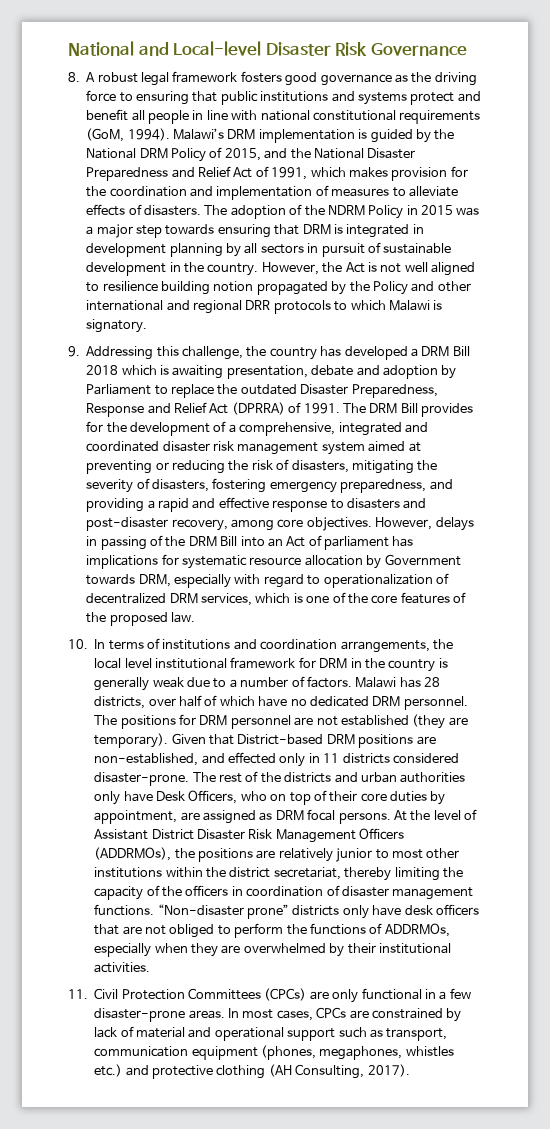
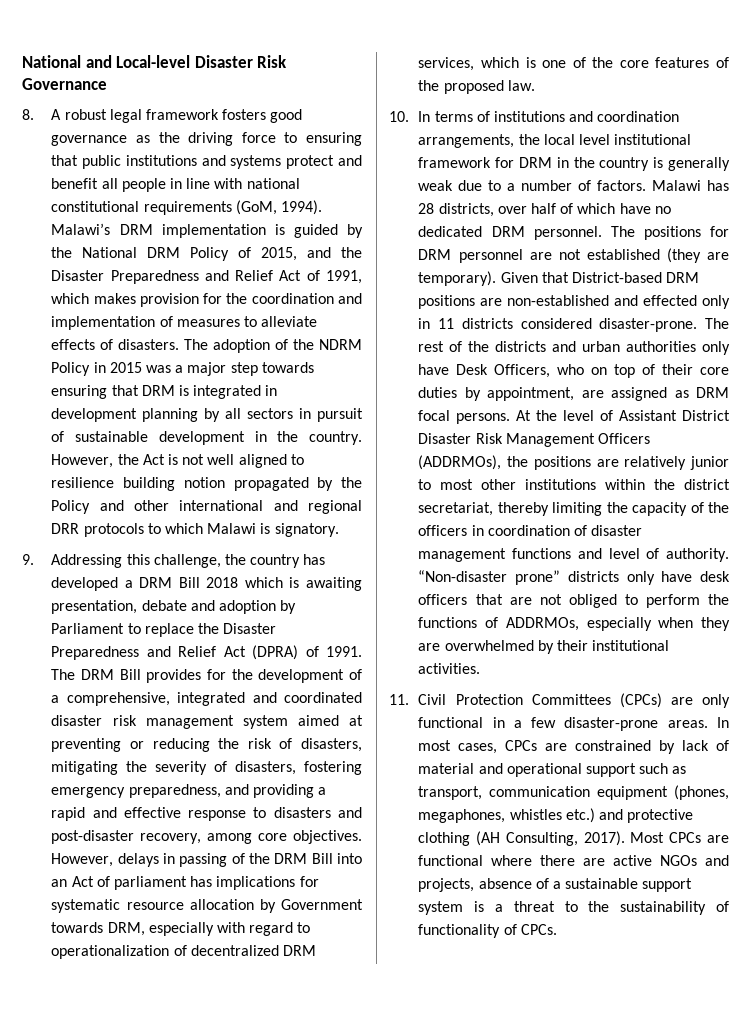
- Malawi’s DRM implementation is guided by the National DRM Policy of 2015, and the National Disaster Preparedness and Relief Act of 1991, which makes provision for the coordination and implementation of measures to alleviate effects of disasters.
+ Malawi’s DRM implementation is guided by the National DRM Policy of 2015, and the Disaster Preparedness and Relief Act of 1991, which makes provision for the coordination and implementation of measures to alleviate effects of disasters.
- 9. Addressing this challenge, the country has developed a DRM Bill 2018 which is awaiting presentation, debate and adoption by Parliament to replace the outdated Disaster Preparedness, Response and Relief Act (DPRRA) of 1991.
+ 9. Addressing this challenge, the country has developed a DRM Bill 2018 which is awaiting presentation, debate and adoption by Parliament to replace the Disaster Preparedness and Relief Act (DPRA) of 1991.
- Given that District-based DRM positions are non-established, and effected only in 11 districts considered disaster-prone.
+ Given that District-based DRM positions are non-established and effected only in 11 districts considered disaster-prone.
- At the level of Assistant District Disaster Risk Management Officers (ADDRMOs), the positions are relatively junior to most other institutions within the district secretariat, thereby limiting the capacity of the officers in coordination of disaster management functions.
+ At the level of Assistant District Disaster Risk Management Officers (ADDRMOs), the positions are relatively junior to most other institutions within the district secretariat, thereby limiting the capacity of the officers in coordination of disaster management functions and level of authority.
+ Most CPCs are functional where there are active NGOs and projects, absence of a sustainable support system is a threat to the sustainability of functionality of CPCs.

